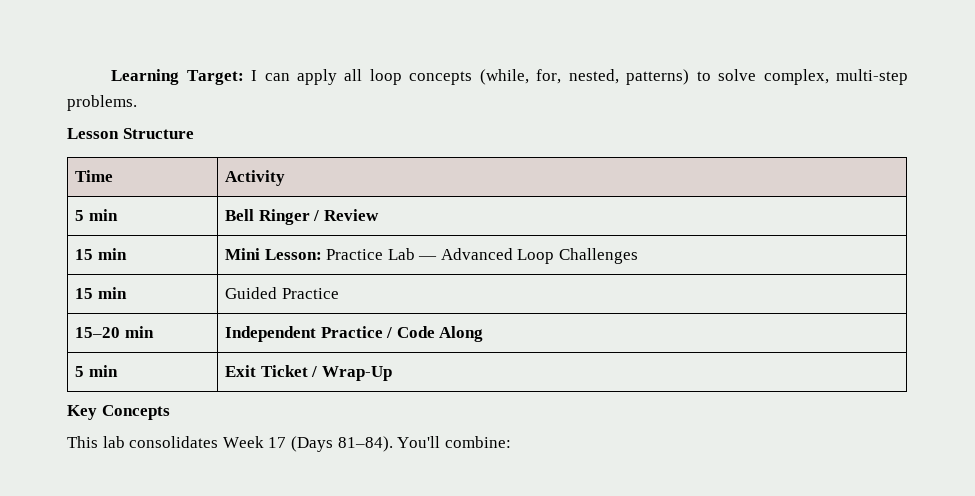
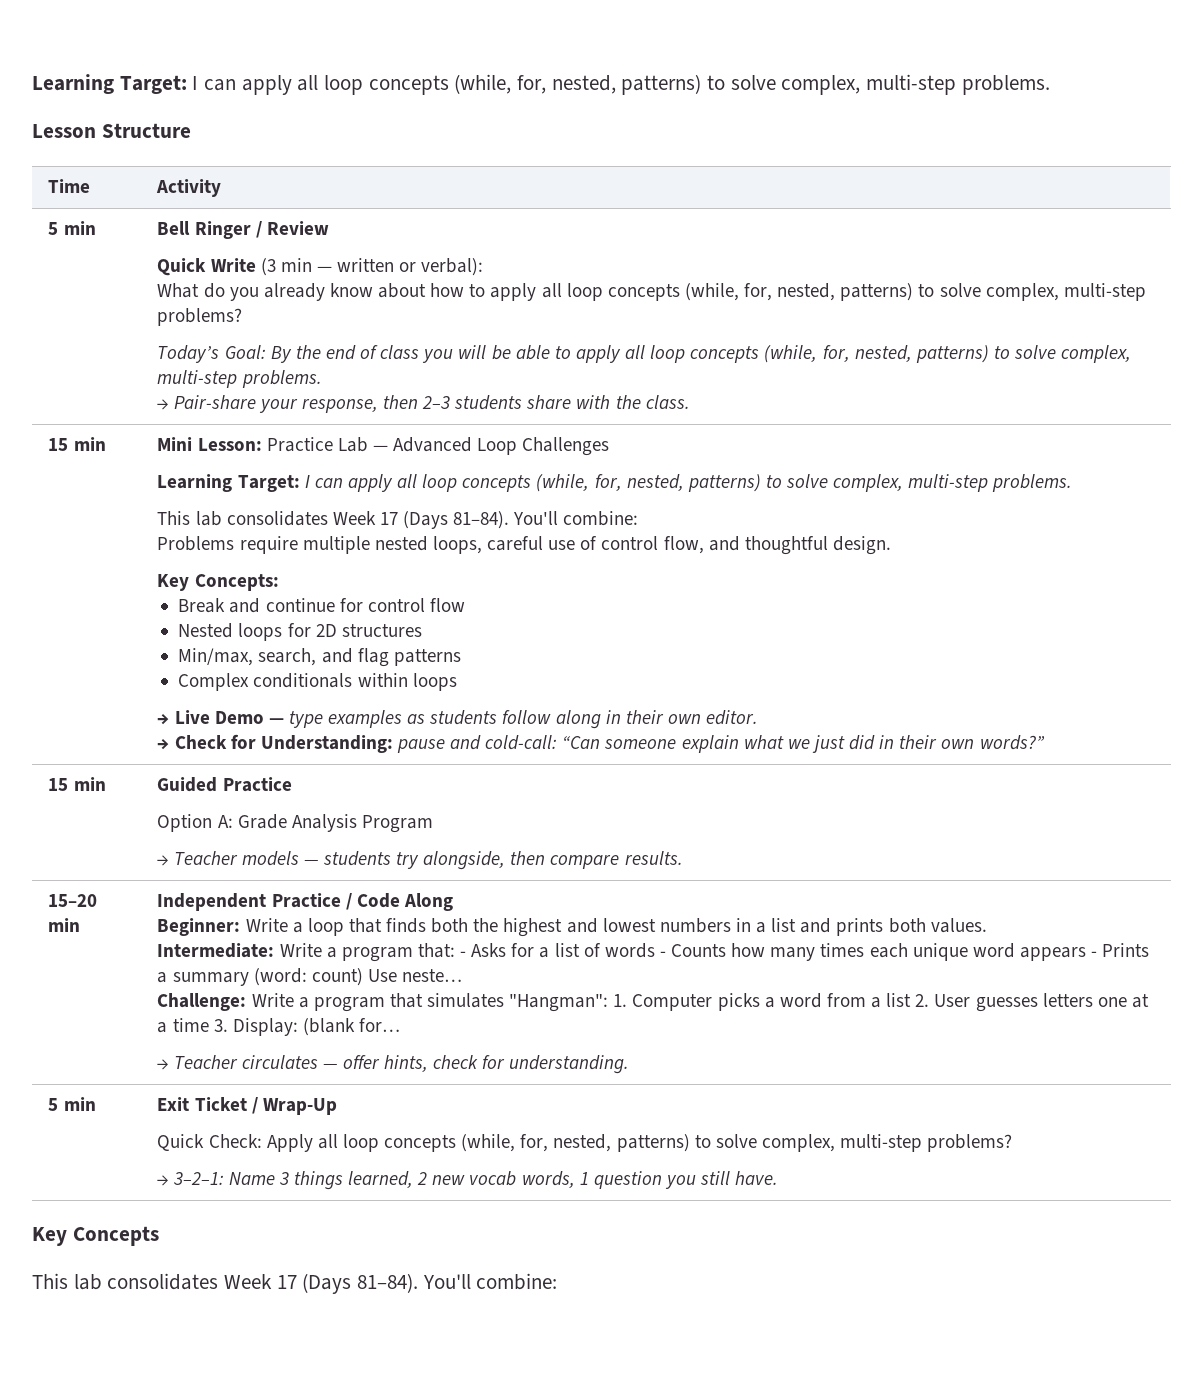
+ Quick Write (3 min — written or verbal):
+ What do you already know about how to apply all loop concepts (while, for, nested, patterns) to solve complex, multi-step problems?
+ Today’s Goal: By the end of class you will be able to apply all loop concepts (while, for, nested, patterns) to solve complex, multi-step problems.
+ → Pair-share your response, then 2–3 students share with the class.
  Mini Lesson: Practice Lab — Advanced Loop Challenges
+ Learning Target: I can apply all loop concepts (while, for, nested, patterns) to solve complex, multi-step problems.
+ This lab consolidates Week 17 (Days 81–84). You'll combine:
+ Problems require multiple nested loops, careful use of control flow, and thoughtful design.
+ Key Concepts:
+ Break and continue for control flow
+ Nested loops for 2D structures
+ Min/max, search, and flag patterns
+ Complex conditionals within loops
+ → Live Demo — type examples as students follow along in their own editor.
+ → Check for Understanding: pause and cold-call: “Can someone explain what we just did in their own words?”
  15 min | Guided Practice
+ Option A: Grade Analysis Program
+ → Teacher models — students try alongside, then compare results.
+ Beginner: Write a loop that finds both the highest and lowest numbers in a list and prints both values.
+ Intermediate: Write a program that: - Asks for a list of words - Counts how many times each unique word appears - Prints a summary (word: count) Use neste…
+ Challenge: Write a program that simulates "Hangman": 1. Computer picks a word from a list 2. User guesses letters one at a time 3. Display: (blank for…
+ → Teacher circulates — offer hints, check for understanding.
  5 min | Exit Ticket / Wrap-Up
+ Quick Check: Apply all loop concepts (while, for, nested, patterns) to solve complex, multi-step problems?
+ → 3–2–1: Name 3 things learned, 2 new vocab words, 1 question you still have.

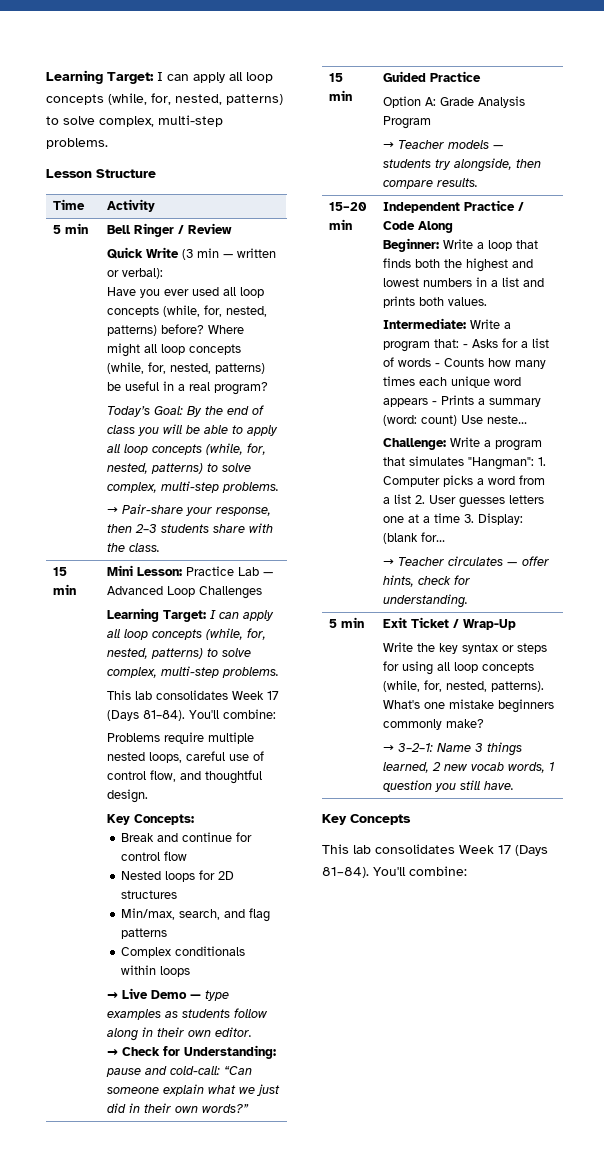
- What do you already know about how to apply all loop concepts (while, for, nested, patterns) to solve complex, multi-step problems?
+ Have you ever used all loop concepts (while, for, nested, patterns) before? Where might all loop concepts (while, for, nested, patterns) be useful in a real program?
- Quick Check: Apply all loop concepts (while, for, nested, patterns) to solve complex, multi-step problems?
+ Write the key syntax or steps for using all loop concepts (while, for, nested, patterns). What's one mistake beginners commonly make?

